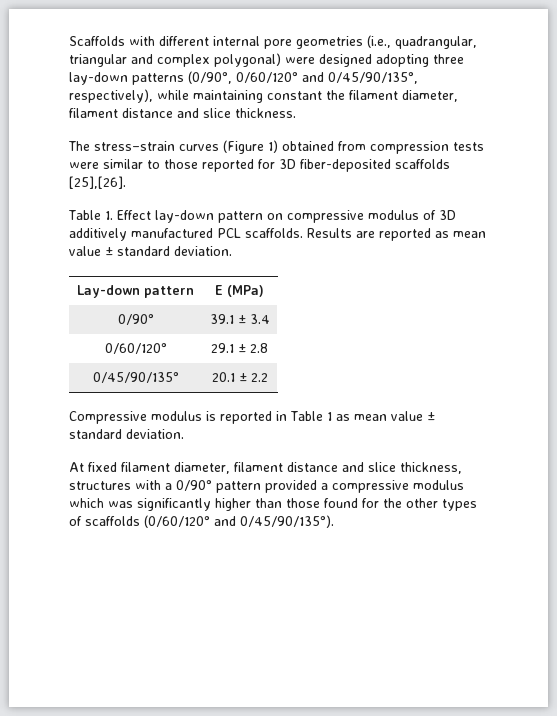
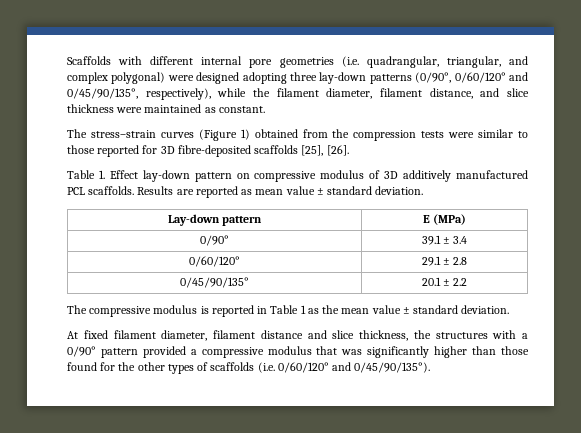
- Scaffolds with different internal pore geometries (i.e., quadrangular, triangular and complex polygonal) were designed adopting three lay-down patterns (0/90°, 0/60/120° and 0/45/90/135°, respectively), while maintaining constant the filament diameter, filament distance and slice thickness.
+ Scaffolds with different internal pore geometries (i.e. quadrangular, triangular, and complex polygonal) were designed adopting three lay-down patterns (0/90°, 0/60/120° and 0/45/90/135°, respectively), while the filament diameter, filament distance, and slice thickness were maintained as constant.
- The stress–strain curves (Figure 1) obtained from compression tests were similar to those reported for 3D fiber-deposited scaffolds [25],[26].
+ The stress–strain curves (Figure 1) obtained from the compression tests were similar to those reported for 3D fibre-deposited scaffolds [25], [26].
- Compressive modulus is reported in Table 1 as mean value ± standard deviation.
+ The compressive modulus is reported in Table 1 as the mean value ± standard deviation.
- At fixed filament diameter, filament distance and slice thickness, structures with a 0/90° pattern provided a compressive modulus which was significantly higher than those found for the other types of scaffolds (0/60/120° and 0/45/90/135°).
+ At fixed filament diameter, filament distance and slice thickness, the structures with a 0/90° pattern provided a compressive modulus that was significantly higher than those found for the other types of scaffolds (i.e. 0/60/120° and 0/45/90/135°).

